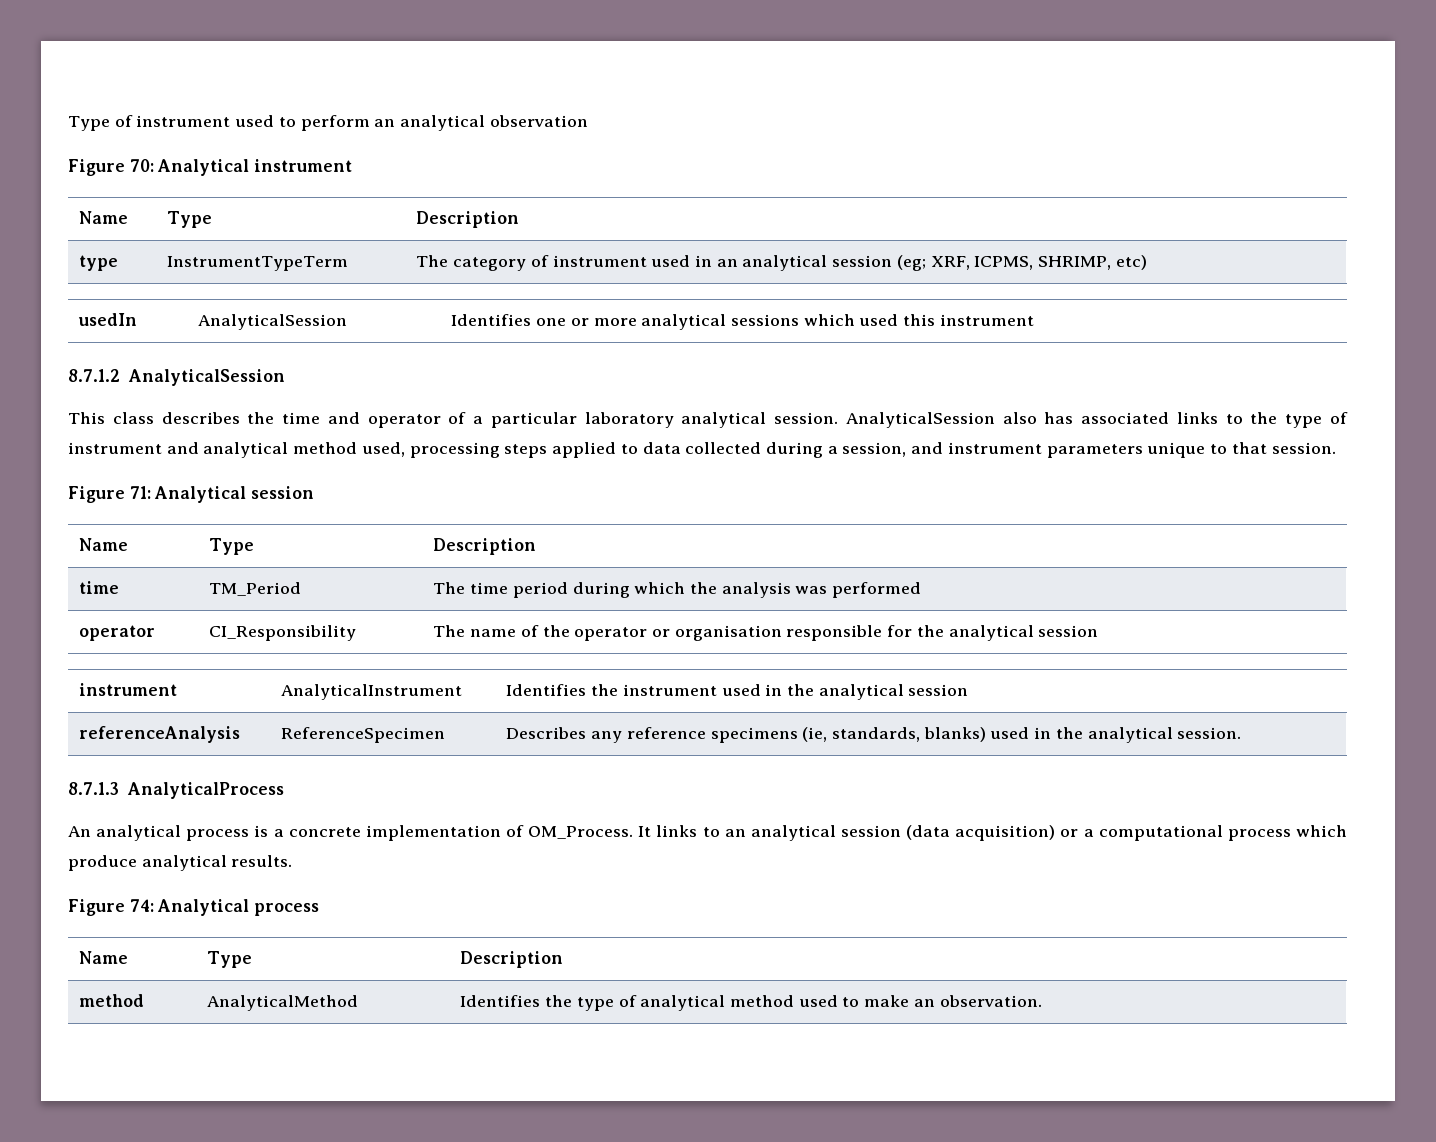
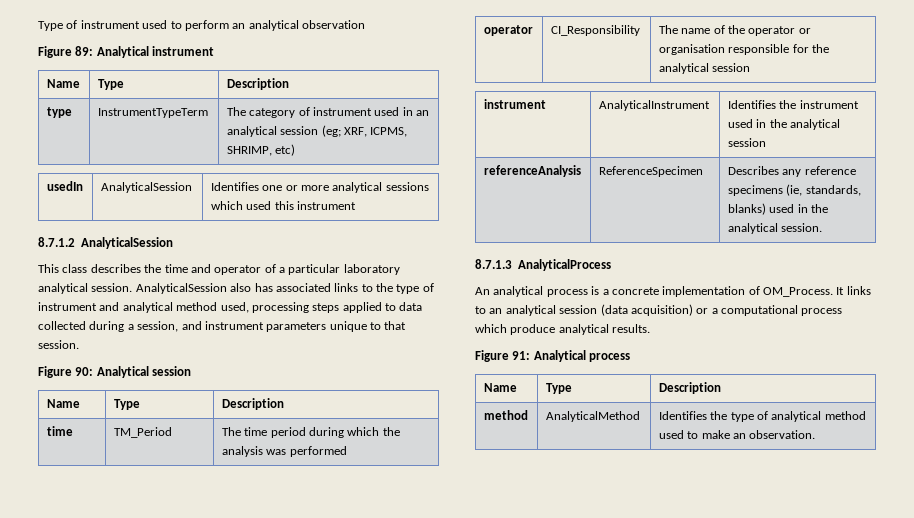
- Figure 70: Analytical instrument
+ Figure 89: Analytical instrument
- Figure 71: Analytical session
+ Figure 90: Analytical session
- Figure 74: Analytical process
+ Figure 91: Analytical process

